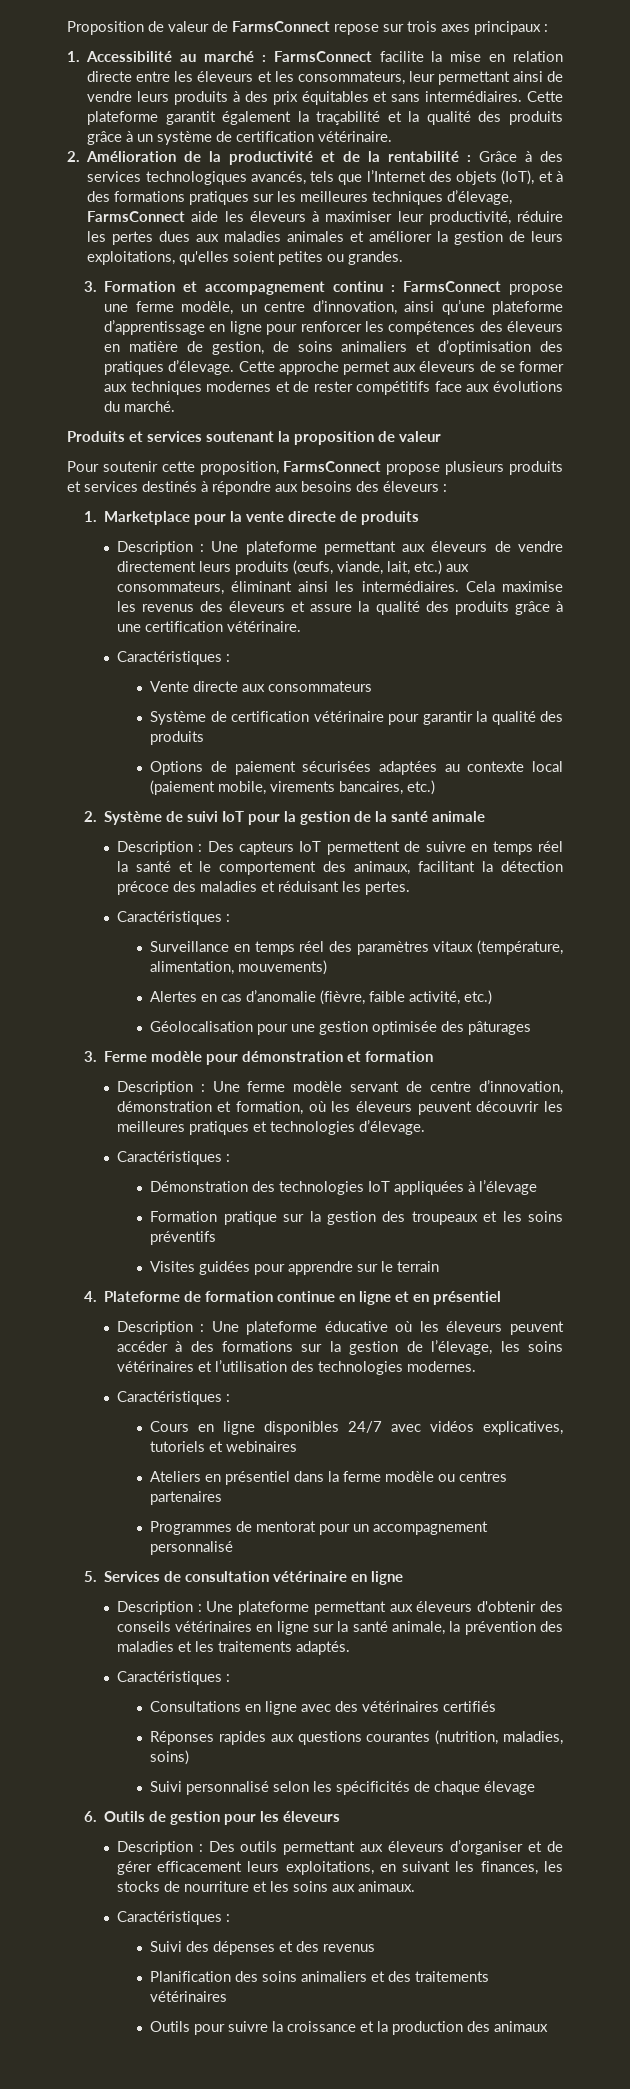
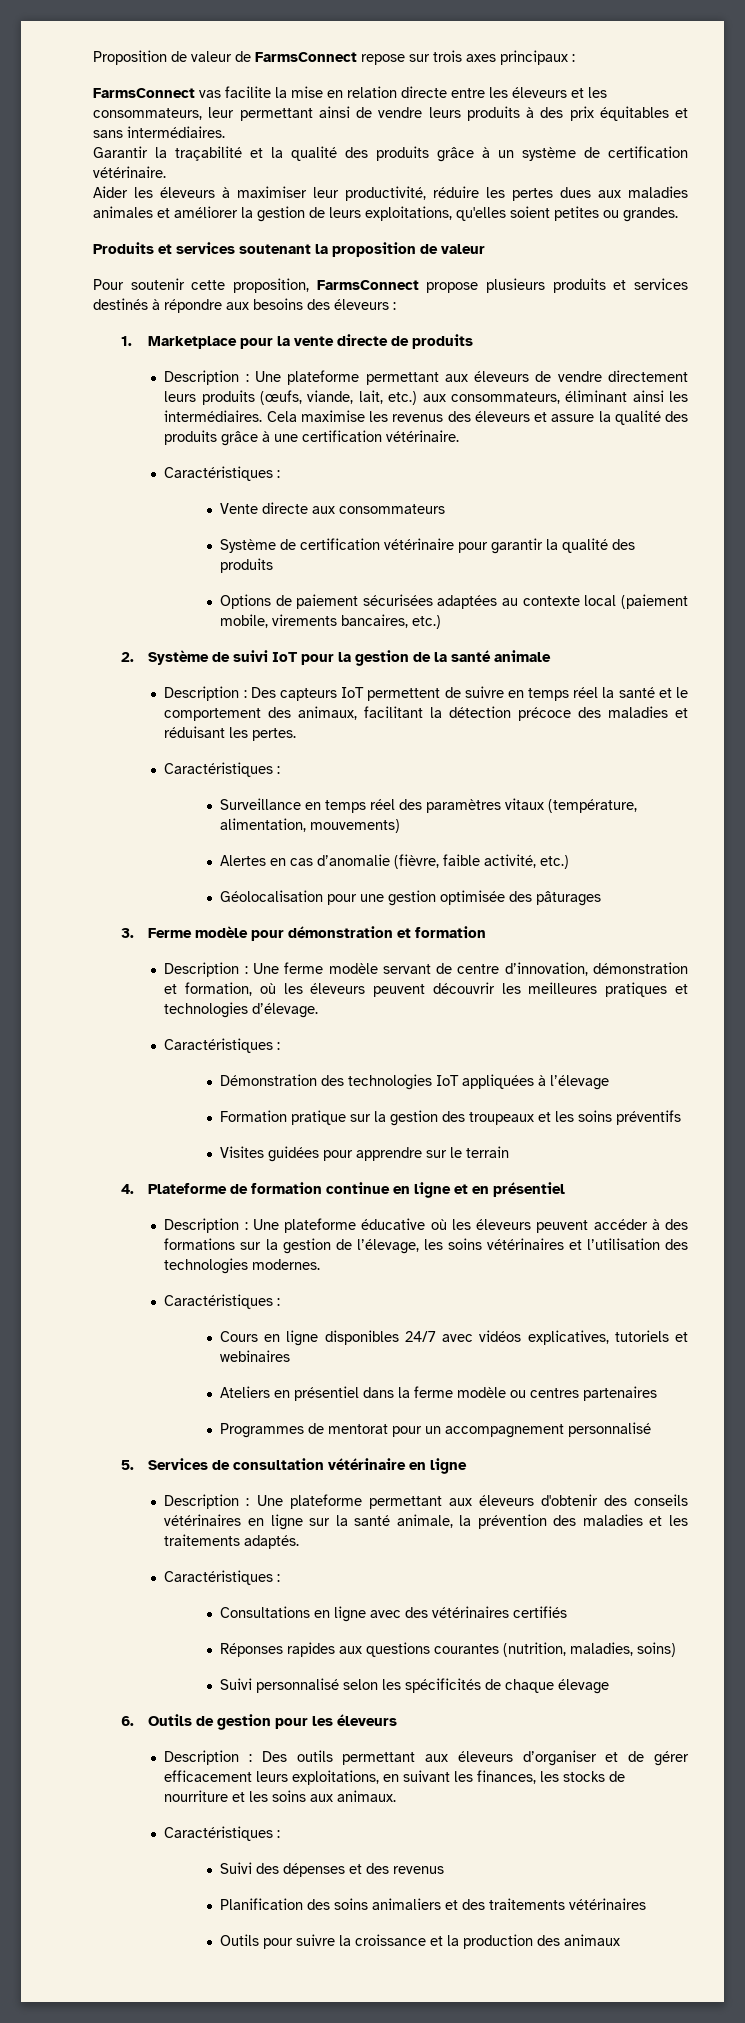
- 1. Accessibilité au marché : FarmsConnect facilite la mise en relation directe entre les éleveurs et les consommateurs, leur permettant ainsi de vendre leurs produits à des prix équitables et sans intermédiaires. Cette plateforme garantit également la traçabilité et la qualité des produits grâce à un système de certification vétérinaire.
+ FarmsConnect vas facilite la mise en relation directe entre les éleveurs et les consommateurs, leur permettant ainsi de vendre leurs produits à des prix équitables et sans intermédiaires.
+ Garantir la traçabilité et la qualité des produits grâce à un système de certification vétérinaire.
- 2. Amélioration de la productivité et de la rentabilité : Grâce à des services technologiques avancés, tels que l’Internet des objets (IoT), et à des formations pratiques sur les meilleures techniques d’élevage, FarmsConnect aide les éleveurs à maximiser leur productivité, réduire les pertes dues aux maladies animales et améliorer la gestion de leurs exploitations, qu'elles soient petites ou grandes.
+ Aider les éleveurs à maximiser leur productivité, réduire les pertes dues aux maladies animales et améliorer la gestion de leurs exploitations, qu'elles soient petites ou grandes.
- 3. Formation et accompagnement continu : FarmsConnect propose une ferme modèle, un centre d’innovation, ainsi qu’une plateforme d’apprentissage en ligne pour renforcer les compétences des éleveurs en matière de gestion, de soins animaliers et d’optimisation des pratiques d’élevage. Cette approche permet aux éleveurs de se former aux techniques modernes et de rester compétitifs face aux évolutions du marché.

